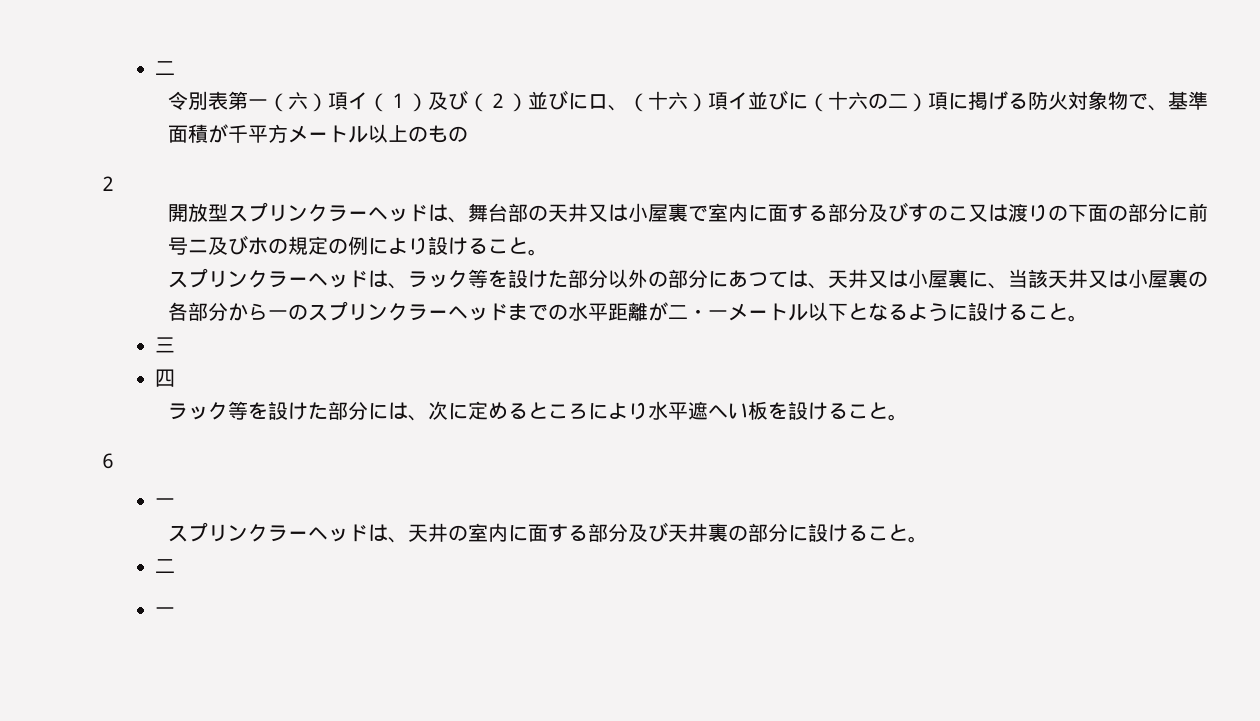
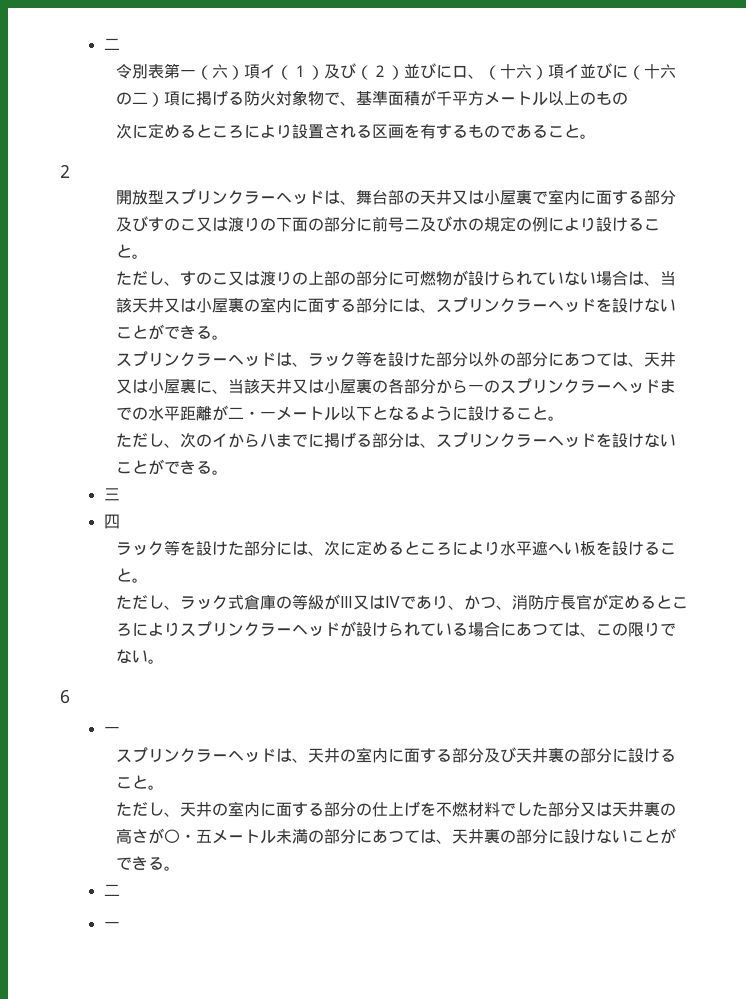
+ 次に定めるところにより設置される区画を有するものであること。
+ ただし、すのこ又は渡りの上部の部分に可燃物が設けられていない場合は、当該天井又は小屋裏の室内に面する部分には、スプリンクラーヘッドを設けないことができる。
+ ただし、次のイからハまでに掲げる部分は、スプリンクラーヘッドを設けないことができる。
+ ただし、ラック式倉庫の等級がⅢ又はⅣであり、かつ、消防庁長官が定めるところによりスプリンクラーヘッドが設けられている場合にあつては、この限りでない。
+ ただし、天井の室内に面する部分の仕上げを不燃材料でした部分又は天井裏の高さが〇・五メートル未満の部分にあつては、天井裏の部分に設けないことができる。

